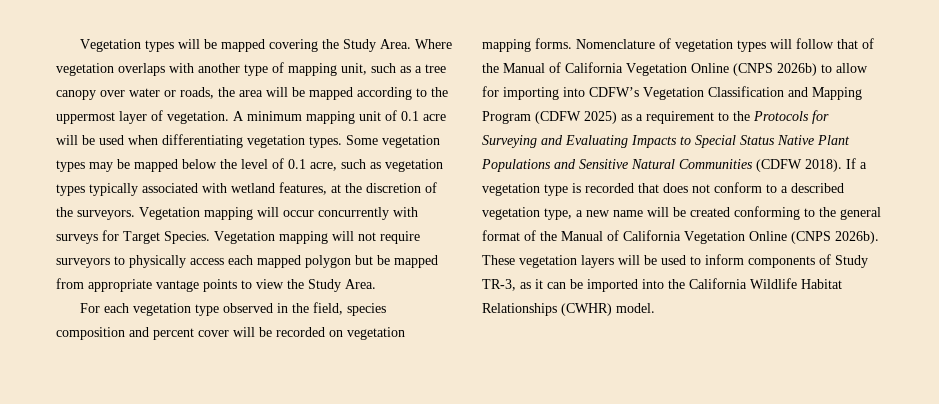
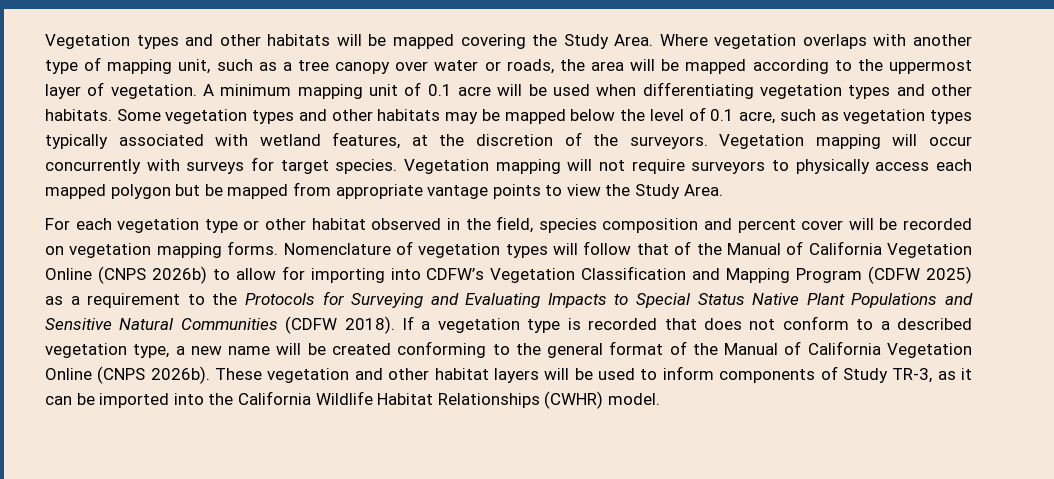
- Vegetation types will be mapped covering the Study Area.
+ Vegetation types and other habitats will be mapped covering the Study Area.
- A minimum mapping unit of 0.1 acre will be used when differentiating vegetation types. Some vegetation types may be mapped below the level of 0.1 acre, such as vegetation types typically associated with wetland features, at the discretion of the surveyors.
+ A minimum mapping unit of 0.1 acre will be used when differentiating vegetation types and other habitats. Some vegetation types and other habitats may be mapped below the level of 0.1 acre, such as vegetation types typically associated with wetland features, at the discretion of the surveyors.
- Vegetation mapping will occur concurrently with surveys for Target Species.
+ Vegetation mapping will occur concurrently with surveys for target species.
- For each vegetation type observed in the field, species composition and percent cover will be recorded on vegetation mapping forms.
+ For each vegetation type or other habitat observed in the field, species composition and percent cover will be recorded on vegetation mapping forms.
- These vegetation layers will be used to inform components of Study TR-3, as it can be imported into the California Wildlife Habitat Relationships (CWHR) model.
+ These vegetation and other habitat layers will be used to inform components of Study TR-3, as it can be imported into the California Wildlife Habitat Relationships (CWHR) model.

